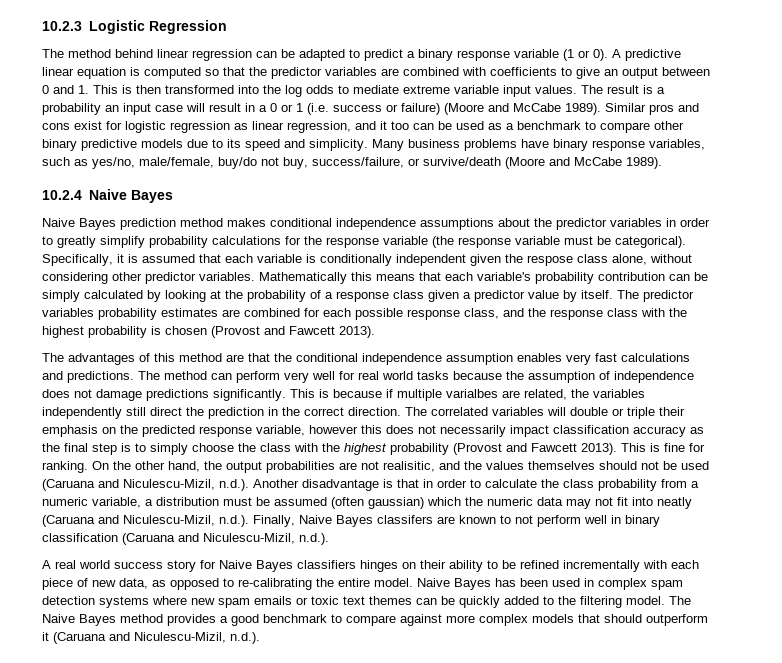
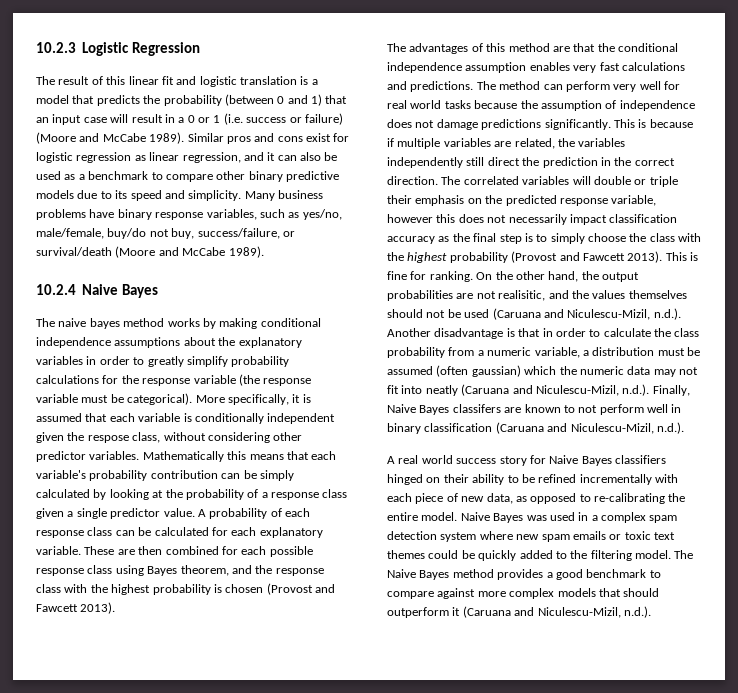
- The method behind linear regression can be adapted to predict a binary response variable (1 or 0). A predictive linear equation is computed so that the predictor variables are combined with coefficients to give an output between 0 and 1. This is then transformed into the log odds to mediate extreme variable input values. The result is a probability an input case will result in a 0 or 1 (i.e. success or failure) (Moore and McCabe 1989).
+ The result of this linear fit and logistic translation is a model that predicts the probability (between 0 and 1) that an input case will result in a 0 or 1 (i.e. success or failure) (Moore and McCabe 1989).
- Similar pros and cons exist for logistic regression as linear regression, and it too can be used as a benchmark to compare other binary predictive models due to its speed and simplicity.
+ Similar pros and cons exist for logistic regression as linear regression, and it can also be used as a benchmark to compare other binary predictive models due to its speed and simplicity.
- Many business problems have binary response variables, such as yes/no, male/female, buy/do not buy, success/failure, or survive/death (Moore and McCabe 1989).
+ Many business problems have binary response variables, such as yes/no, male/female, buy/do not buy, success/failure, or survival/death (Moore and McCabe 1989).
- Naive Bayes prediction method makes conditional independence assumptions about the predictor variables in order to greatly simplify probability calculations for the response variable (the response variable must be categorical).
+ The naive bayes method works by making conditional independence assumptions about the explanatory variables in order to greatly simplify probability calculations for the response variable (the response variable must be categorical).
- Specifically, it is assumed that each variable is conditionally independent given the respose class alone, without considering other predictor variables.
+ More specifically, it is assumed that each variable is conditionally independent given the respose class, without considering other predictor variables.
- Mathematically this means that each variable's probability contribution can be simply calculated by looking at the probability of a response class given a predictor value by itself. The predictor variables probability estimates are combined for each possible response class, and the response class with the highest probability is chosen (Provost and Fawcett 2013).
+ Mathematically this means that each variable's probability contribution can be simply calculated by looking at the probability of a response class given a single predictor value. A probability of each response class can be calculated for each explanatory variable. These are then combined for each possible response class using Bayes theorem, and the response class with the highest probability is chosen (Provost and Fawcett 2013).
- This is because if multiple varialbes are related, the variables independently still direct the prediction in the correct direction.
+ This is because if multiple variables are related, the variables independently still direct the prediction in the correct direction.
- A real world success story for Naive Bayes classifiers hinges on their ability to be refined incrementally with each piece of new data, as opposed to re-calibrating the entire model.
+ A real world success story for Naive Bayes classifiers hinged on their ability to be refined incrementally with each piece of new data, as opposed to re-calibrating the entire model.
- Naive Bayes has been used in complex spam detection systems where new spam emails or toxic text themes can be quickly added to the filtering model.
+ Naive Bayes was used in a complex spam detection system where new spam emails or toxic text themes could be quickly added to the filtering model.

